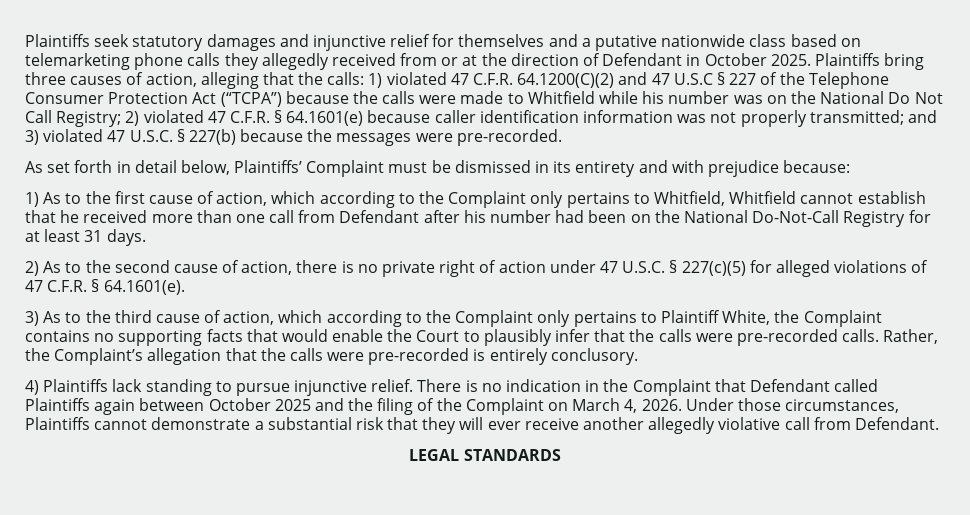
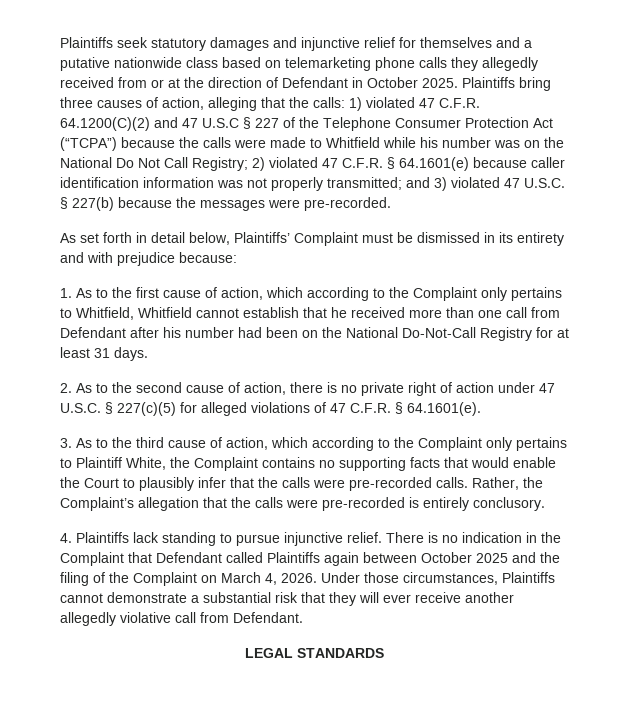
- 1) As to the first cause of action, which according to the Complaint only pertains to Whitfield, Whitfield cannot establish that he received more than one call from Defendant after his number had been on the National Do-Not-Call Registry for at least 31 days.
+ 1. As to the first cause of action, which according to the Complaint only pertains to Whitfield, Whitfield cannot establish that he received more than one call from Defendant after his number had been on the National Do-Not-Call Registry for at least 31 days.
- 2) As to the second cause of action, there is no private right of action under 47 U.S.C. § 227(c)(5) for alleged violations of 47 C.F.R. § 64.1601(e).
+ 2. As to the second cause of action, there is no private right of action under 47 U.S.C. § 227(c)(5) for alleged violations of 47 C.F.R. § 64.1601(e).
- 3) As to the third cause of action, which according to the Complaint only pertains to Plaintiff White, the Complaint contains no supporting facts that would enable the Court to plausibly infer that the calls were pre-recorded calls.
+ 3. As to the third cause of action, which according to the Complaint only pertains to Plaintiff White, the Complaint contains no supporting facts that would enable the Court to plausibly infer that the calls were pre-recorded calls.
- 4) Plaintiffs lack standing to pursue injunctive relief.
+ 4. Plaintiffs lack standing to pursue injunctive relief.

